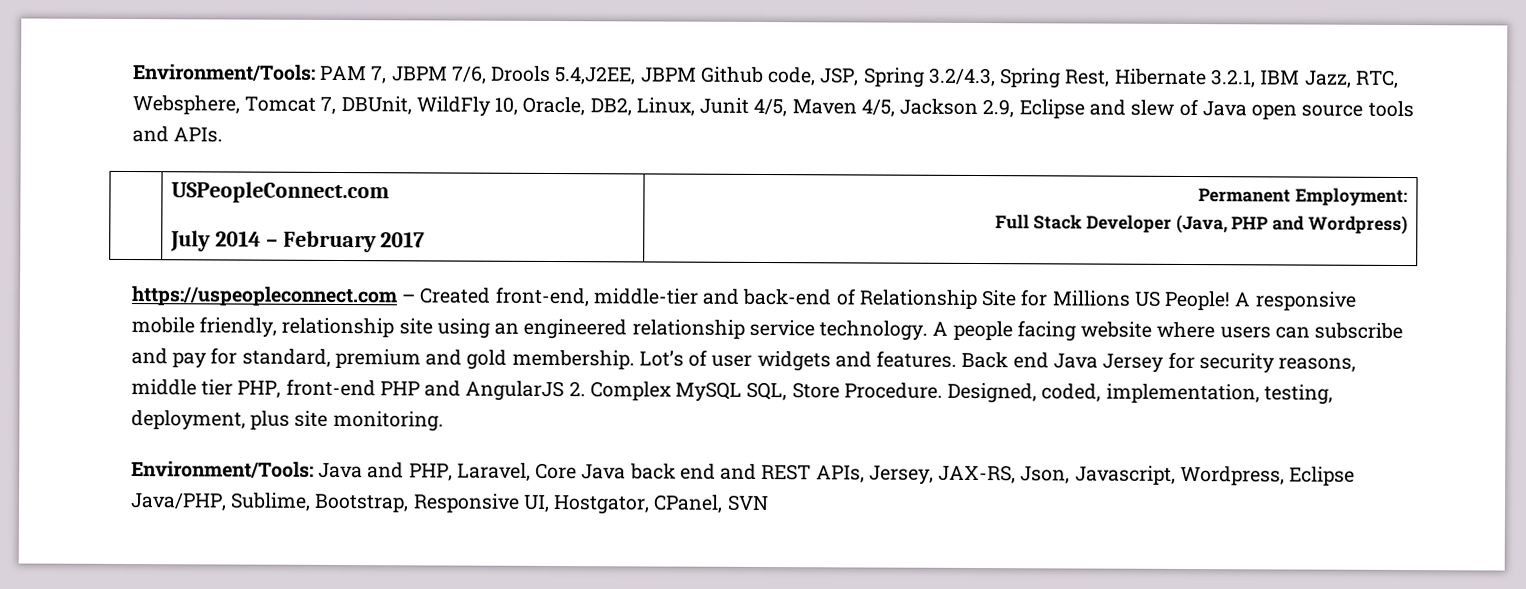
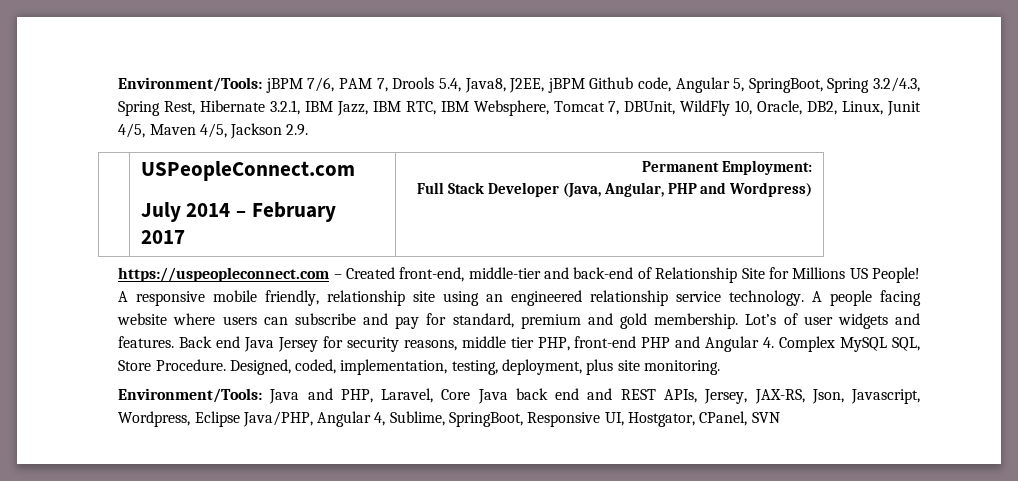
- Environment/Tools: PAM 7, JBPM 7/6, Drools 5.4,J2EE, JBPM Github code, JSP, Spring 3.2/4.3, Spring Rest, Hibernate 3.2.1, IBM Jazz, RTC, Websphere, Tomcat 7, DBUnit, WildFly 10, Oracle, DB2, Linux, Junit 4/5, Maven 4/5, Jackson 2.9, Eclipse and slew of Java open source tools and APIs.
+ Environment/Tools: jBPM 7/6, PAM 7, Drools 5.4, Java8, J2EE, jBPM Github code, Angular 5, SpringBoot, Spring 3.2/4.3, Spring Rest, Hibernate 3.2.1, IBM Jazz, IBM RTC, IBM Websphere, Tomcat 7, DBUnit, WildFly 10, Oracle, DB2, Linux, Junit 4/5, Maven 4/5, Jackson 2.9.
  | USPeopleConnect.com
  July 2014 – February 2017 | Permanent Employment:
- Full Stack Developer (Java, PHP and Wordpress)
+ Full Stack Developer (Java, Angular, PHP and Wordpress)
- Back end Java Jersey for security reasons, middle tier PHP, front-end PHP and AngularJS 2. Complex MySQL SQL, Store Procedure.
+ Back end Java Jersey for security reasons, middle tier PHP, front-end PHP and Angular 4. Complex MySQL SQL, Store Procedure.
- Environment/Tools: Java and PHP, Laravel, Core Java back end and REST APIs, Jersey, JAX-RS, Json, Javascript, Wordpress, Eclipse Java/PHP, Sublime, Bootstrap, Responsive UI, Hostgator, CPanel, SVN
+ Environment/Tools: Java and PHP, Laravel, Core Java back end and REST APIs, Jersey, JAX-RS, Json, Javascript, Wordpress, Eclipse Java/PHP, Angular 4, Sublime, SpringBoot, Responsive UI, Hostgator, CPanel, SVN

